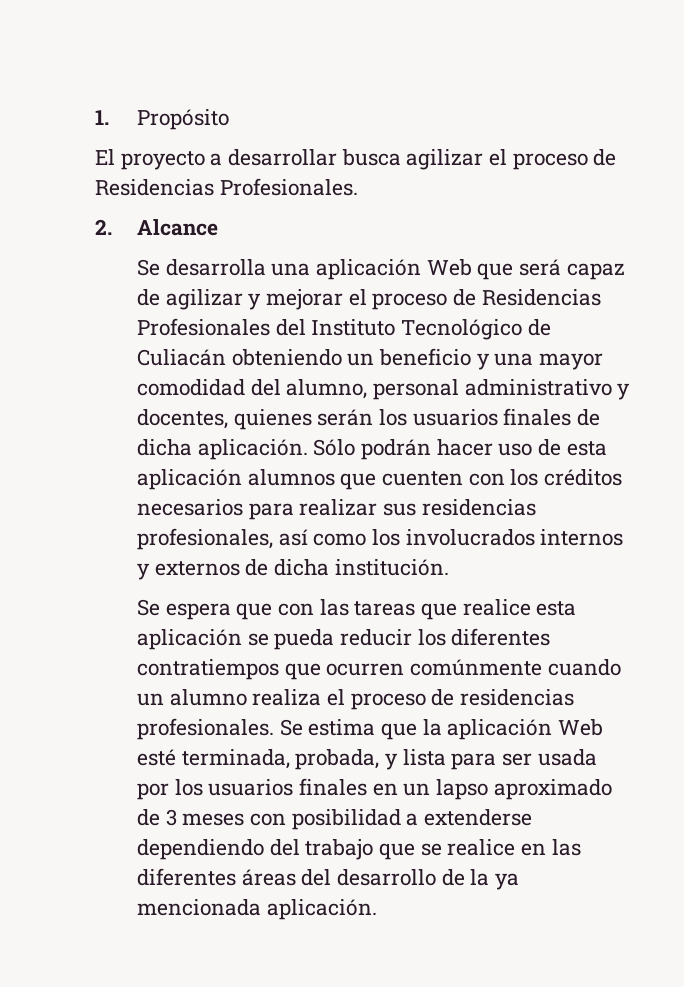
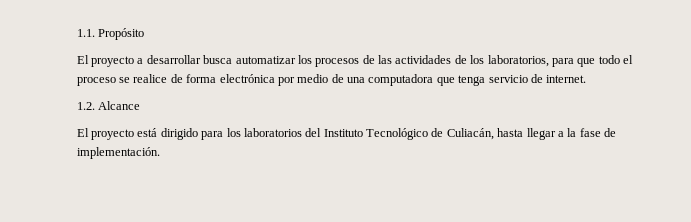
- 1. Propósito
+ 1.1. Propósito
- El proyecto a desarrollar busca agilizar el proceso de Residencias Profesionales.
- 2. Alcance
- Se desarrolla una aplicación Web que será capaz de agilizar y mejorar el proceso de Residencias Profesionales del Instituto Tecnológico de Culiacán obteniendo un beneficio y una mayor comodidad del alumno, personal administrativo y docentes, quienes serán los usuarios finales de dicha aplicación. Sólo podrán hacer uso de esta aplicación alumnos que cuenten con los créditos necesarios para realizar sus residencias profesionales, así como los involucrados internos y externos de dicha institución.
- Se espera que con las tareas que realice esta aplicación se pueda reducir los diferentes contratiempos que ocurren comúnmente cuando un alumno realiza el proceso de residencias profesionales. Se estima que la aplicación Web esté terminada, probada, y lista para ser usada por los usuarios finales en un lapso aproximado de 3 meses con posibilidad a extenderse dependiendo del trabajo que se realice en las diferentes áreas del desarrollo de la ya mencionada aplicación.
+ El proyecto a desarrollar busca automatizar los procesos de las actividades de los laboratorios, para que todo el proceso se realice de forma electrónica por medio de una computadora que tenga servicio de internet.
+ 1.2. Alcance
+ El proyecto está dirigido para los laboratorios del Instituto Tecnológico de Culiacán, hasta llegar a la fase de implementación.

